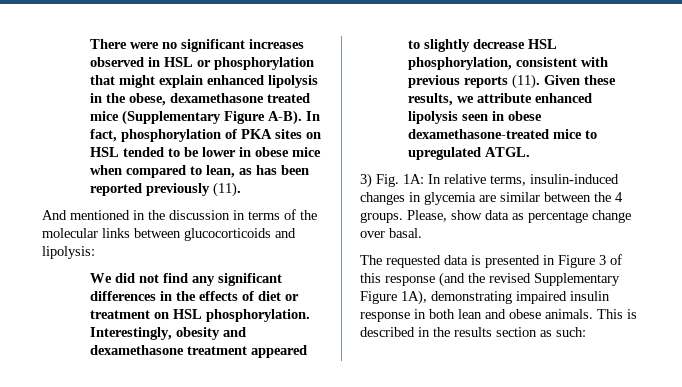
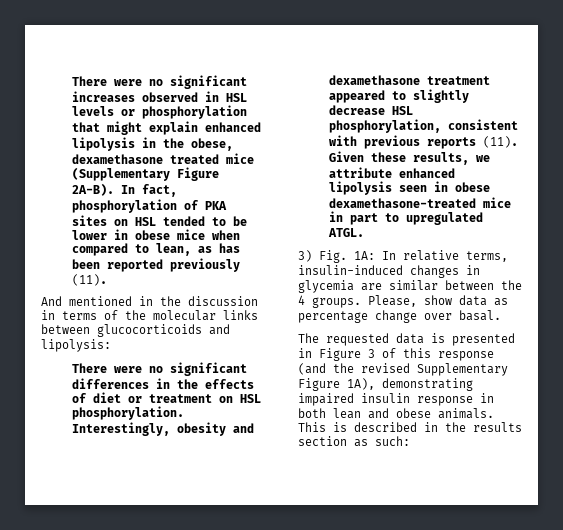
- There were no significant increases observed in HSL or phosphorylation that might explain enhanced lipolysis in the obese, dexamethasone treated mice (Supplementary Figure A-B).
+ There were no significant increases observed in HSL levels or phosphorylation that might explain enhanced lipolysis in the obese, dexamethasone treated mice (Supplementary Figure 2A-B).
- We did not find any significant differences in the effects of diet or treatment on HSL phosphorylation.
+ There were no significant differences in the effects of diet or treatment on HSL phosphorylation.
- Given these results, we attribute enhanced lipolysis seen in obese dexamethasone-treated mice to upregulated ATGL.
+ Given these results, we attribute enhanced lipolysis seen in obese dexamethasone-treated mice in part to upregulated ATGL.

